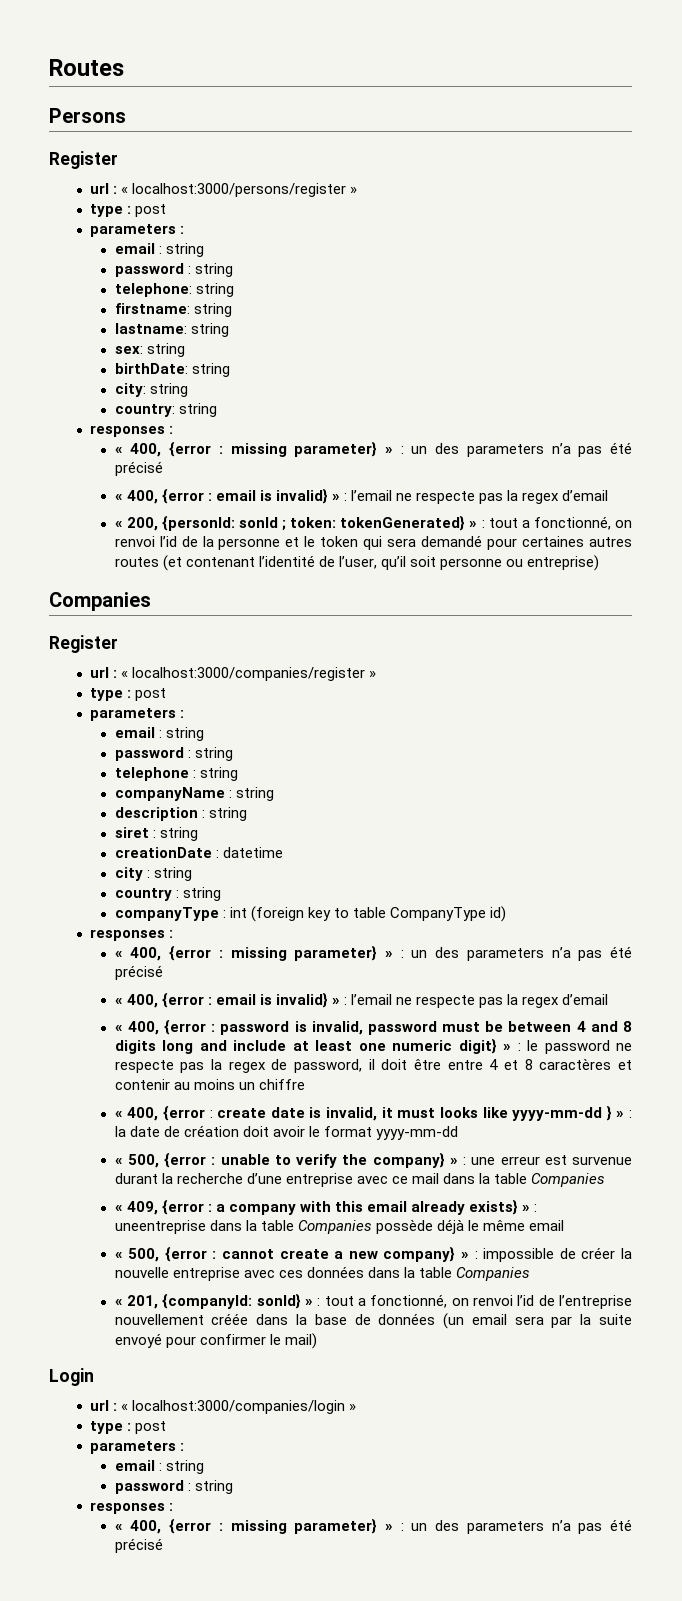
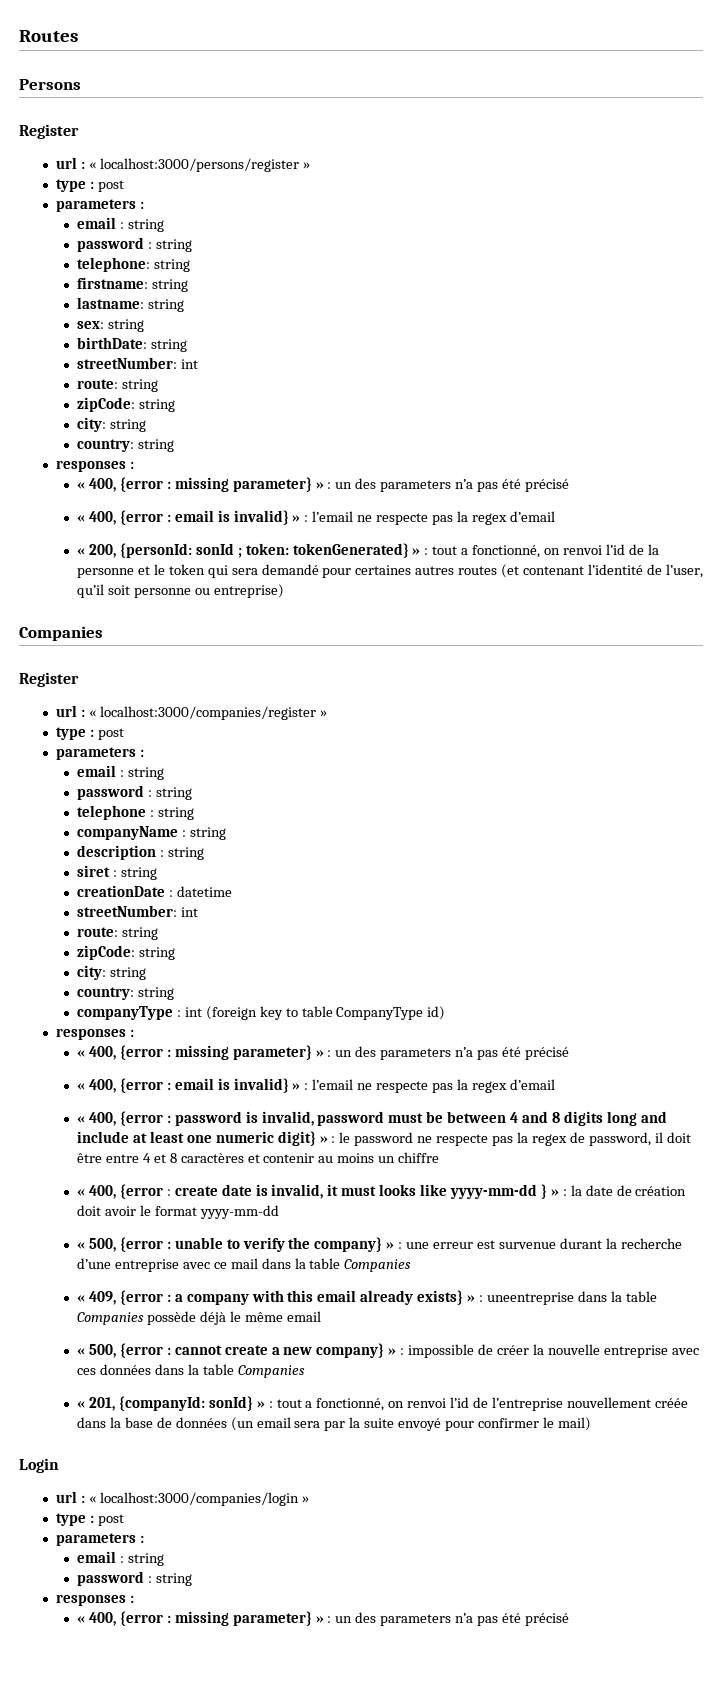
  birthDate: string
+ streetNumber: int
+ route: string
+ zipCode: string
  creationDate : datetime
- city : string
- country : string
+ streetNumber: int
+ route: string
+ zipCode: string
+ city: string
+ country: string

